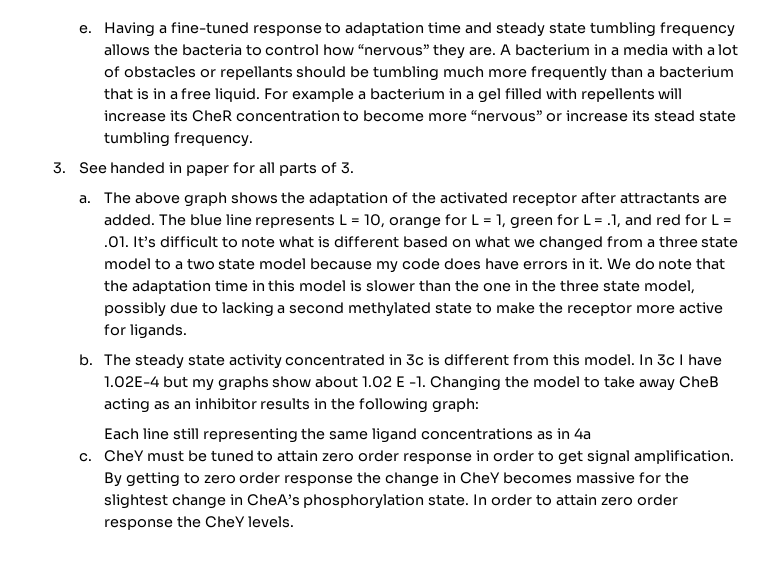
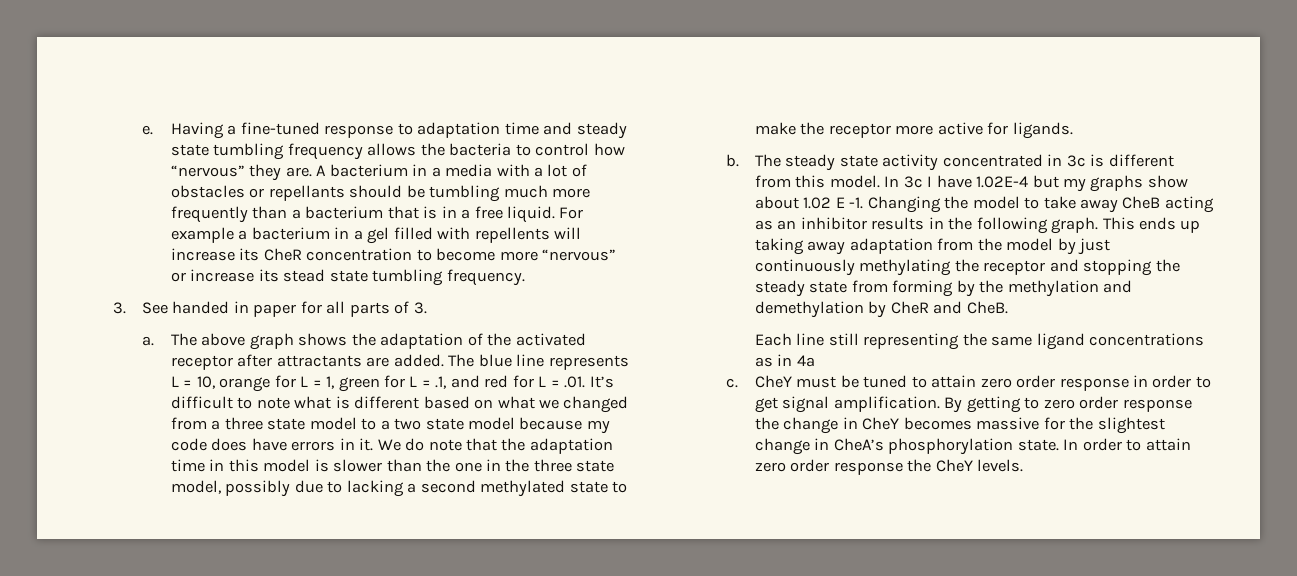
- Changing the model to take away CheB acting as an inhibitor results in the following graph:
+ Changing the model to take away CheB acting as an inhibitor results in the following graph. This ends up taking away adaptation from the model by just continuously methylating the receptor and stopping the steady state from forming by the methylation and demethylation by CheR and CheB.

